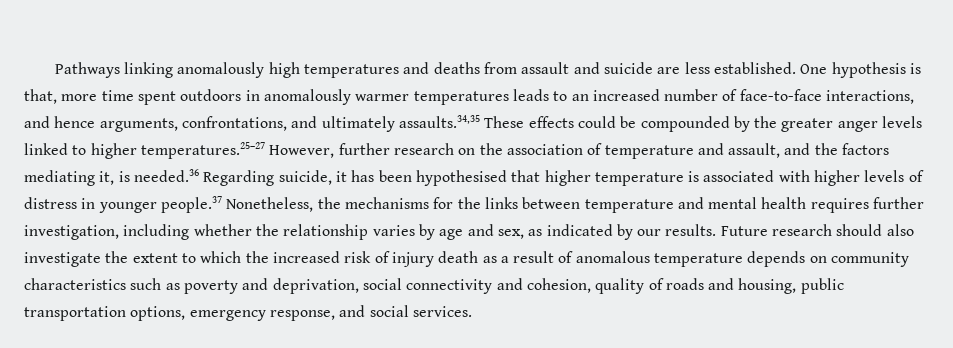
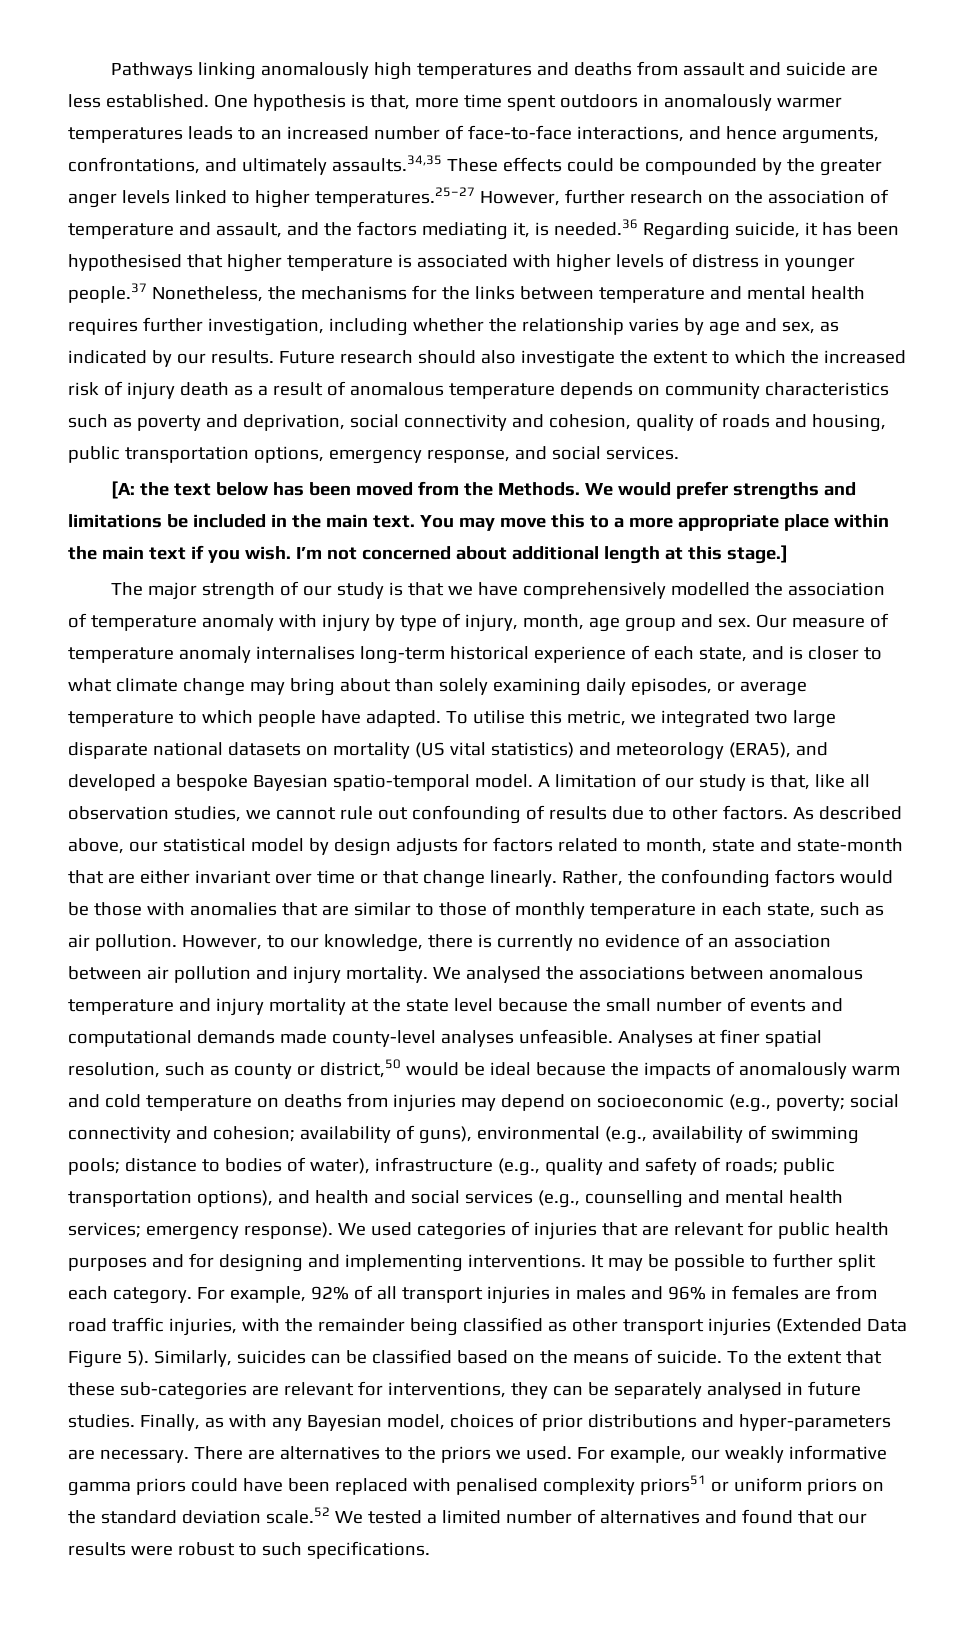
+ [A: the text below has been moved from the Methods. We would prefer strengths and limitations be included in the main text. You may move this to a more appropriate place within the main text if you wish. I’m not concerned about additional length at this stage.]
+ The major strength of our study is that we have comprehensively modelled the association of temperature anomaly with injury by type of injury, month, age group and sex. Our measure of temperature anomaly internalises long-term historical experience of each state, and is closer to what climate change may bring about than solely examining daily episodes, or average temperature to which people have adapted. To utilise this metric, we integrated two large disparate national datasets on mortality (US vital statistics) and meteorology (ERA5), and developed a bespoke Bayesian spatio-temporal model. A limitation of our study is that, like all observation studies, we cannot rule out confounding of results due to other factors. As described above, our statistical model by design adjusts for factors related to month, state and state-month that are either invariant over time or that change linearly. Rather, the confounding factors would be those with anomalies that are similar to those of monthly temperature in each state, such as air pollution. However, to our knowledge, there is currently no evidence of an association between air pollution and injury mortality. We analysed the associations between anomalous temperature and injury mortality at the state level because the small number of events and computational demands made county-level analyses unfeasible. Analyses at finer spatial resolution, such as county or district,50 would be ideal because the impacts of anomalously warm and cold temperature on deaths from injuries may depend on socioeconomic (e.g., poverty; social connectivity and cohesion; availability of guns), environmental (e.g., availability of swimming pools; distance to bodies of water), infrastructure (e.g., quality and safety of roads; public transportation options), and health and social services (e.g., counselling and mental health services; emergency response). We used categories of injuries that are relevant for public health purposes and for designing and implementing interventions. It may be possible to further split each category. For example, 92% of all transport injuries in males and 96% in females are from road traffic injuries, with the remainder being classified as other transport injuries (Extended Data Figure 5). Similarly, suicides can be classified based on the means of suicide. To the extent that these sub-categories are relevant for interventions, they can be separately analysed in future studies. Finally, as with any Bayesian model, choices of prior distributions and hyper-parameters are necessary. There are alternatives to the priors we used. For example, our weakly informative gamma priors could have been replaced with penalised complexity priors51 or uniform priors on the standard deviation scale.52 We tested a limited number of alternatives and found that our results were robust to such specifications.

